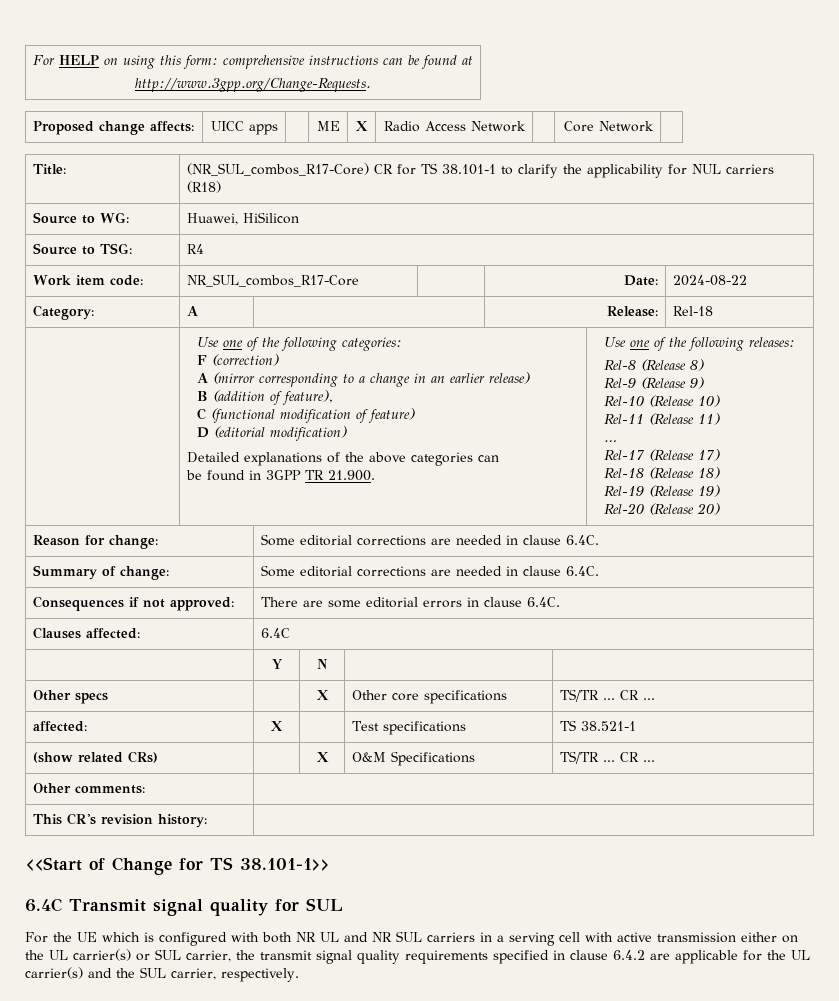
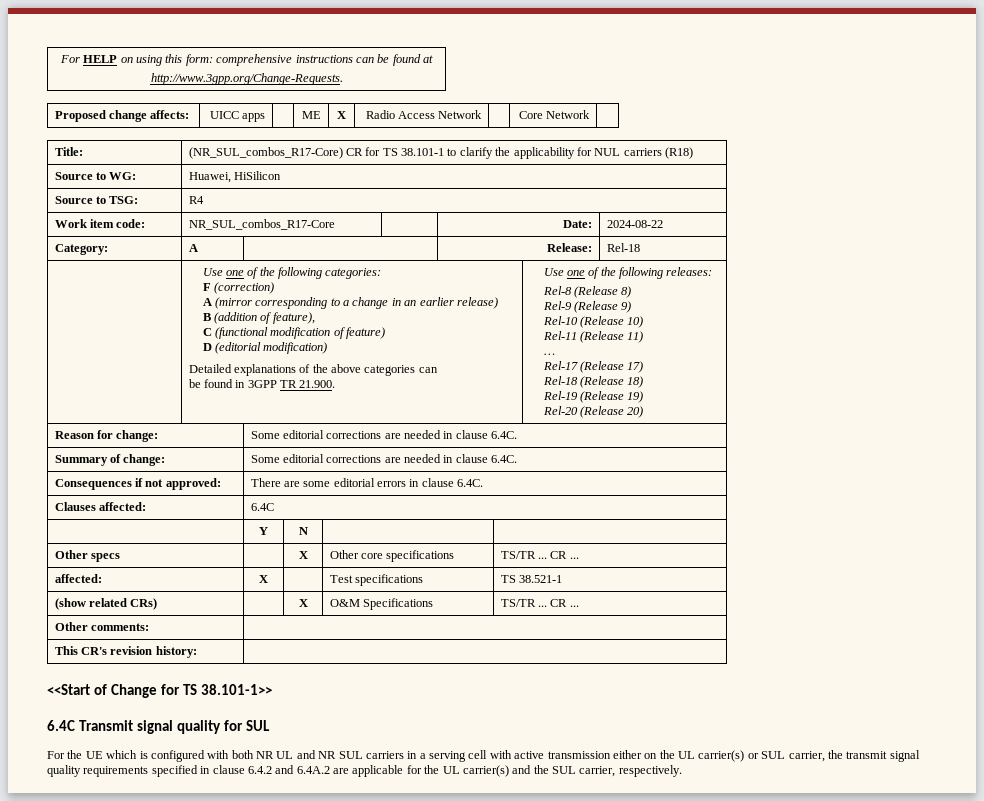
- For the UE which is configured with both NR UL and NR SUL carriers in a serving cell with active transmission either on the UL carrier(s) or SUL carrier, the transmit signal quality requirements specified in clause 6.4.2 are applicable for the UL carrier(s) and the SUL carrier, respectively.
+ For the UE which is configured with both NR UL and NR SUL carriers in a serving cell with active transmission either on the UL carrier(s) or SUL carrier, the transmit signal quality requirements specified in clause 6.4.2 and 6.4A.2 are applicable for the UL carrier(s) and the SUL carrier, respectively.

